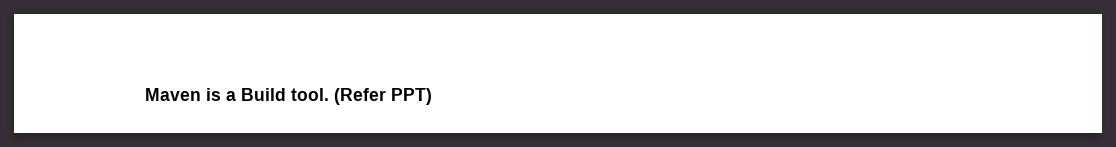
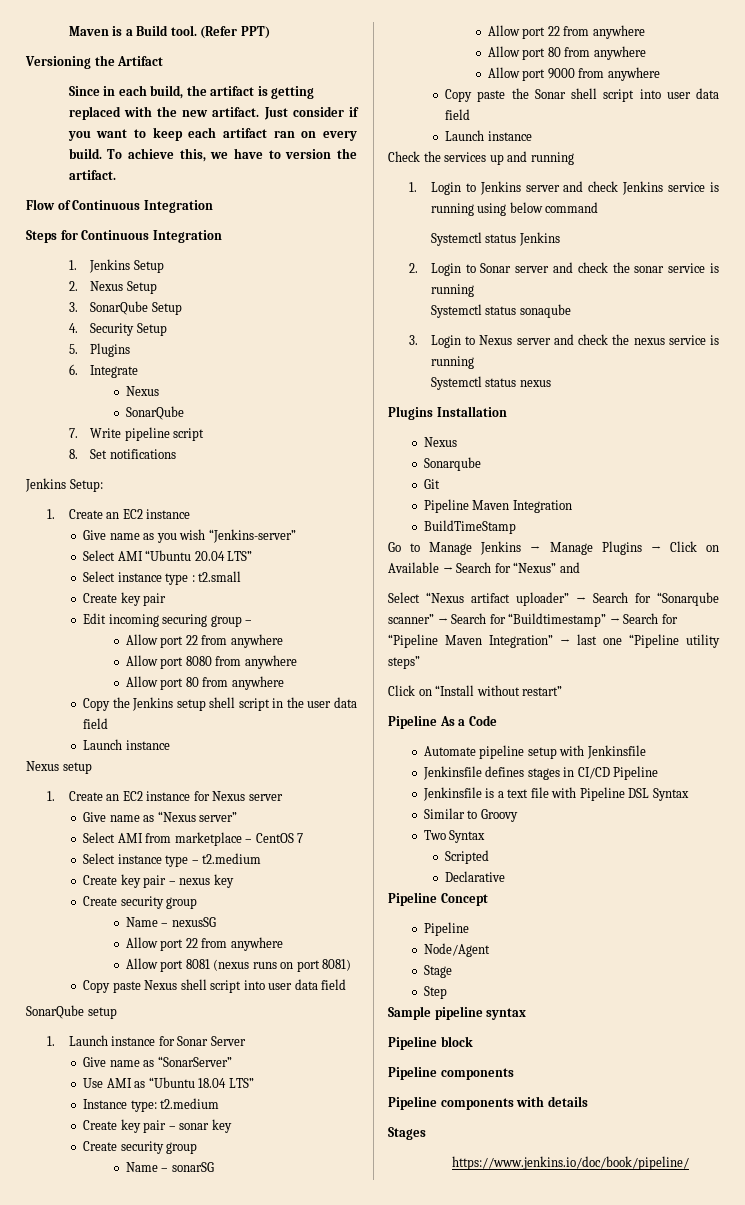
+ Versioning the Artifact
+ Since in each build, the artifact is getting replaced with the new artifact. Just consider if you want to keep each artifact ran on every build. To achieve this, we have to version the artifact.
+ Flow of Continuous Integration
+ Steps for Continuous Integration
+ 1. Jenkins Setup
+ 2. Nexus Setup
+ 3. SonarQube Setup
+ 4. Security Setup
+ 5. Plugins
+ 6. Integrate
+ Nexus
+ SonarQube
+ 7. Write pipeline script
+ 8. Set notifications
+ Jenkins Setup:
+ 1. Create an EC2 instance
+ Give name as you wish “Jenkins-server”
+ Select AMI “Ubuntu 20.04 LTS”
+ Select instance type : t2.small
+ Create key pair
+ Edit incoming securing group –
+ Allow port 22 from anywhere
+ Allow port 8080 from anywhere
+ Allow port 80 from anywhere
+ Copy the Jenkins setup shell script in the user data field
+ Launch instance
+ Nexus setup
+ 1. Create an EC2 instance for Nexus server
+ Give name as “Nexus server”
+ Select AMI from marketplace – CentOS 7
+ Select instance type – t2.medium
+ Create key pair – nexus key
+ Create security group
+ Name – nexusSG
+ Allow port 22 from anywhere
+ Allow port 8081 (nexus runs on port 8081)
+ Copy paste Nexus shell script into user data field
+ SonarQube setup
+ 1. Launch instance for Sonar Server
+ Give name as “SonarServer”
+ Use AMI as “Ubuntu 18.04 LTS”
+ Instance type: t2.medium
+ Create key pair – sonar key
+ Create security group
+ Name – sonarSG
+ Allow port 22 from anywhere
+ Allow port 80 from anywhere
+ Allow port 9000 from anywhere
+ Copy paste the Sonar shell script into user data field
+ Launch instance
+ Check the services up and running
+ 1. Login to Jenkins server and check Jenkins service is running using below command
+ Systemctl status Jenkins
+ 2. Login to Sonar server and check the sonar service is running
+ Systemctl status sonaqube
+ 3. Login to Nexus server and check the nexus service is running
+ Systemctl status nexus
+ Plugins Installation
+ Nexus
+ Sonarqube
+ Git
+ Pipeline Maven Integration
+ BuildTimeStamp
+ Go to Manage Jenkins → Manage Plugins → Click on Available → Search for “Nexus” and
+ Select “Nexus artifact uploader” → Search for “Sonarqube scanner” → Search for “Buildtimestamp” → Search for “Pipeline Maven Integration” → last one “Pipeline utility steps”
+ Click on “Install without restart”
+ Pipeline As a Code
+ Automate pipeline setup with Jenkinsfile
+ Jenkinsfile defines stages in CI/CD Pipeline
+ Jenkinsfile is a text file with Pipeline DSL Syntax
+ Similar to Groovy
+ Two Syntax
+ Scripted
+ Declarative
+ Pipeline Concept
+ Pipeline
+ Node/Agent
+ Stage
+ Step
+ Sample pipeline syntax
+ Pipeline block
+ Pipeline components
+ Pipeline components with details
+ Stages
+ https://www.jenkins.io/doc/book/pipeline/

